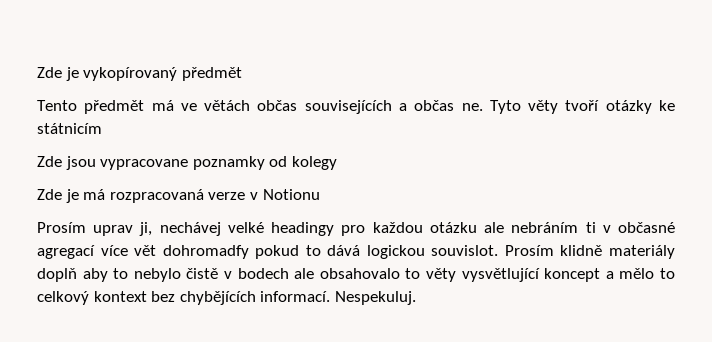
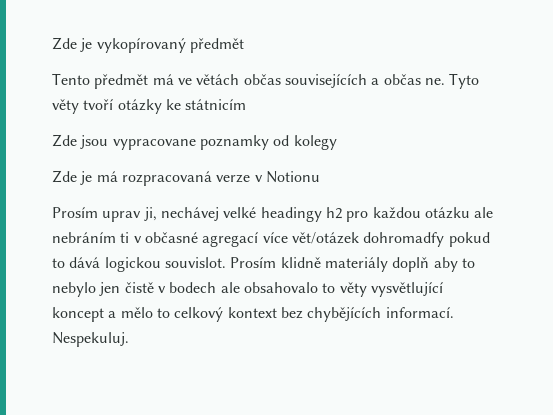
- Prosím uprav ji, nechávej velké headingy pro každou otázku ale nebráním ti v občasné agregací více vět dohromadfy pokud to dává logickou souvislot.
+ Prosím uprav ji, nechávej velké headingy h2 pro každou otázku ale nebráním ti v občasné agregací více vět/otázek dohromadfy pokud to dává logickou souvislot.
- Prosím klidně materiály doplň aby to nebylo čistě v bodech ale obsahovalo to věty vysvětlující koncept a mělo to celkový kontext bez chybějících informací.
+ Prosím klidně materiály doplň aby to nebylo jen čistě v bodech ale obsahovalo to věty vysvětlující koncept a mělo to celkový kontext bez chybějících informací.

